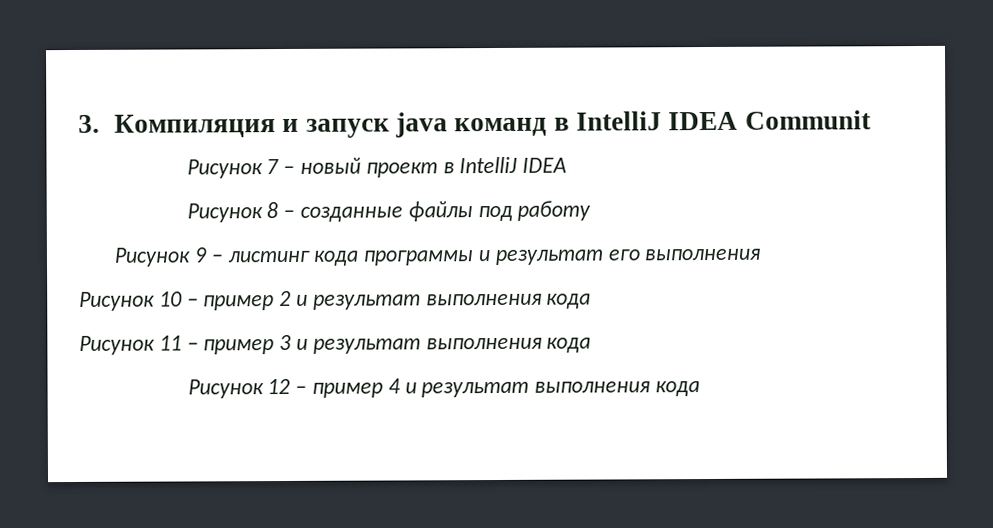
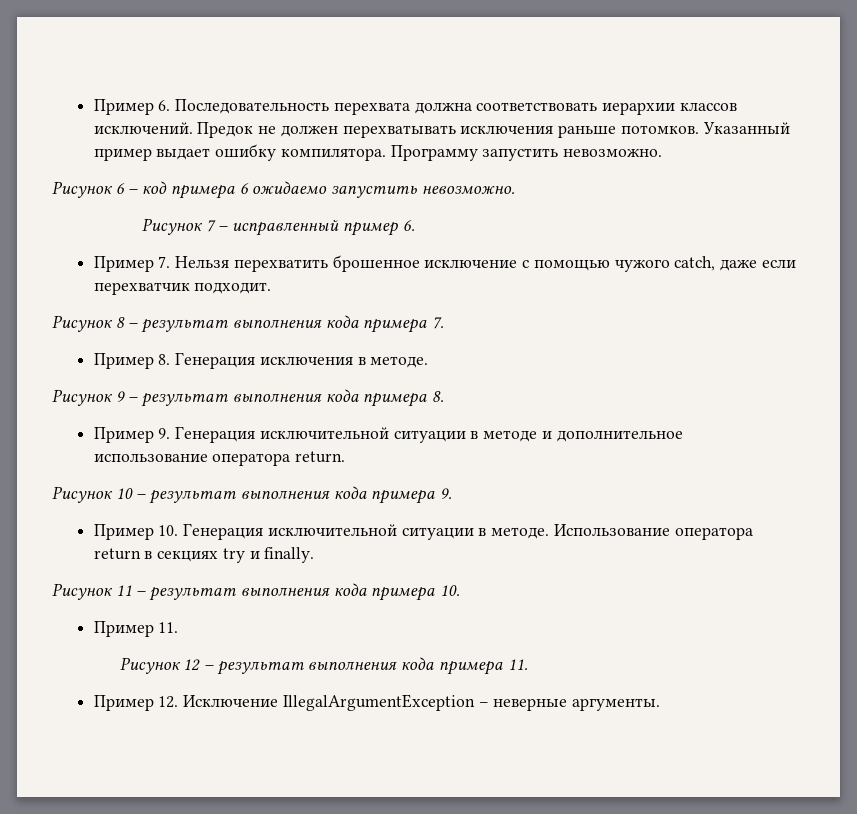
- 3. Компиляция и запуск java команд в IntelliJ IDEA Communit
- Рисунок 7 – новый проект в IntelliJ IDEA
- Рисунок 8 – созданные файлы под работу
- Рисунок 9 – листинг кода программы и результат его выполнения
+ Пример 6. Последовательность перехвата должна соответствовать иерархии классов исключений. Предок не должен перехватывать исключения раньше потомков. Указанный пример выдает ошибку компилятора. Программу запустить невозможно.
+ Рисунок 6 – код примера 6 ожидаемо запустить невозможно.
+ Рисунок 7 – исправленный пример 6.
+ Пример 7. Нельзя перехватить брошенное исключение с помощью чужого catch, даже если перехватчик подходит.
+ Рисунок 8 – результат выполнения кода примера 7.
+ Пример 8. Генерация исключения в методе.
+ Рисунок 9 – результат выполнения кода примера 8.
+ Пример 9. Генерация исключительной ситуации в методе и дополнительное использование оператора return.
- Рисунок 10 – пример 2 и результат выполнения кода
+ Рисунок 10 – результат выполнения кода примера 9.
+ Пример 10. Генерация исключительной ситуации в методе. Использование оператора return в секциях try и finally.
- Рисунок 11 – пример 3 и результат выполнения кода
+ Рисунок 11 – результат выполнения кода примера 10.
+ Пример 11.
- Рисунок 12 – пример 4 и результат выполнения кода
+ Рисунок 12 – результат выполнения кода примера 11.
+ Пример 12. Исключение IllegalArgumentException – неверные аргументы.

